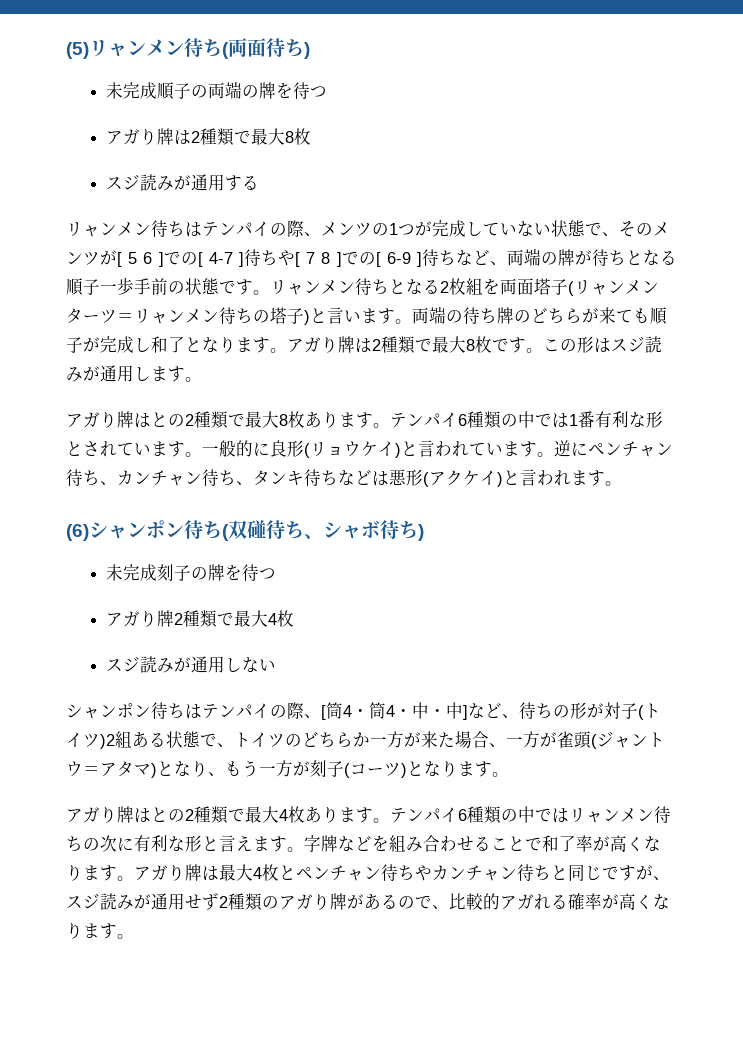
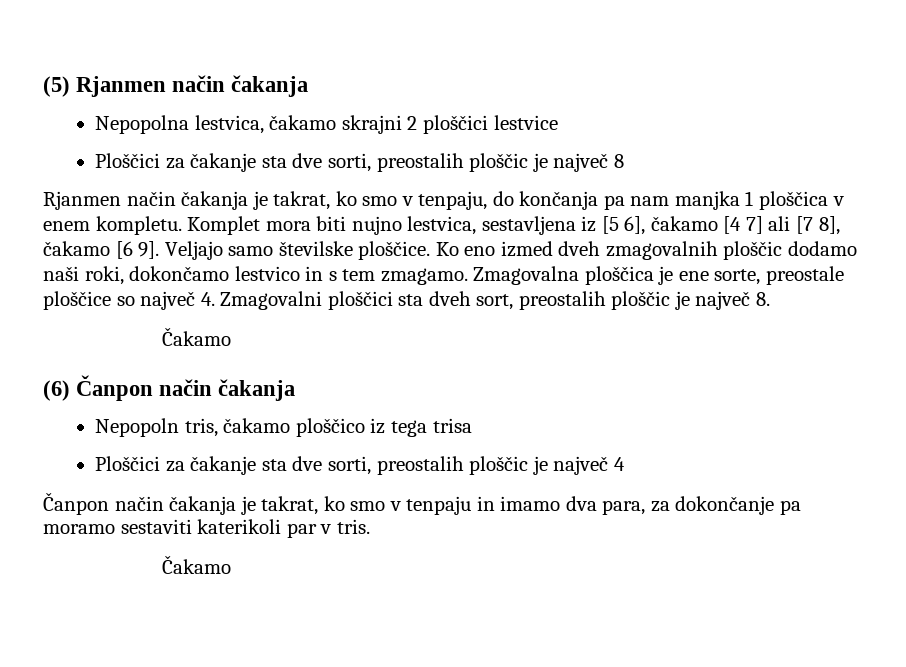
- (5)リャンメン待ち(両面待ち)
- 未完成順子の両端の牌を待つ
- アガり牌は2種類で最大8枚
- スジ読みが通用する
- リャンメン待ちはテンパイの際、メンツの1つが完成していない状態で、そのメンツが[ 5 6 ]での[ 4-7 ]待ちや[ 7 8 ]での[ 6-9 ]待ちなど、両端の牌が待ちとなる順子一歩手前の状態です。リャンメン待ちとなる2枚組を両面塔子(リャンメンターツ＝リャンメン待ちの塔子)と言います。両端の待ち牌のどちらが来ても順子が完成し和了となります。アガり牌は2種類で最大8枚です。この形はスジ読みが通用します。
- アガり牌はとの2種類で最大8枚あります。テンパイ6種類の中では1番有利な形とされています。一般的に良形(リョウケイ)と言われています。逆にペンチャン待ち、カンチャン待ち、タンキ待ちなどは悪形(アクケイ)と言われます。
- (6)シャンポン待ち(双碰待ち、シャボ待ち)
- 未完成刻子の牌を待つ
- アガり牌2種類で最大4枚
- スジ読みが通用しない
- シャンポン待ちはテンパイの際、[筒4・筒4・中・中]など、待ちの形が対子(トイツ)2組ある状態で、トイツのどちらか一方が来た場合、一方が雀頭(ジャントウ＝アタマ)となり、もう一方が刻子(コーツ)となります。
- アガり牌はとの2種類で最大4枚あります。テンパイ6種類の中ではリャンメン待ちの次に有利な形と言えます。字牌などを組み合わせることで和了率が高くなります。アガり牌は最大4枚とペンチャン待ちやカンチャン待ちと同じですが、スジ読みが通用せず2種類のアガり牌があるので、比較的アガれる確率が高くなります。
+ (5) Rjanmen način čakanja
+ Nepopolna lestvica, čakamo skrajni 2 ploščici lestvice
+ Ploščici za čakanje sta dve sorti, preostalih ploščic je največ 8
+ Rjanmen način čakanja je takrat, ko smo v tenpaju, do končanja pa nam manjka 1 ploščica v enem kompletu. Komplet mora biti nujno lestvica, sestavljena iz [5 6], čakamo [4 7] ali [7 8], čakamo [6 9]. Veljajo samo številske ploščice. Ko eno izmed dveh zmagovalnih ploščic dodamo naši roki, dokončamo lestvico in s tem zmagamo. Zmagovalna ploščica je ene sorte, preostale ploščice so največ 4. Zmagovalni ploščici sta dveh sort, preostalih ploščic je največ 8.
+ Čakamo
+ (6) Čanpon način čakanja
+ Nepopoln tris, čakamo ploščico iz tega trisa
+ Ploščici za čakanje sta dve sorti, preostalih ploščic je največ 4
+ Čanpon način čakanja je takrat, ko smo v tenpaju in imamo dva para, za dokončanje pa moramo sestaviti katerikoli par v tris.
+ Čakamo

